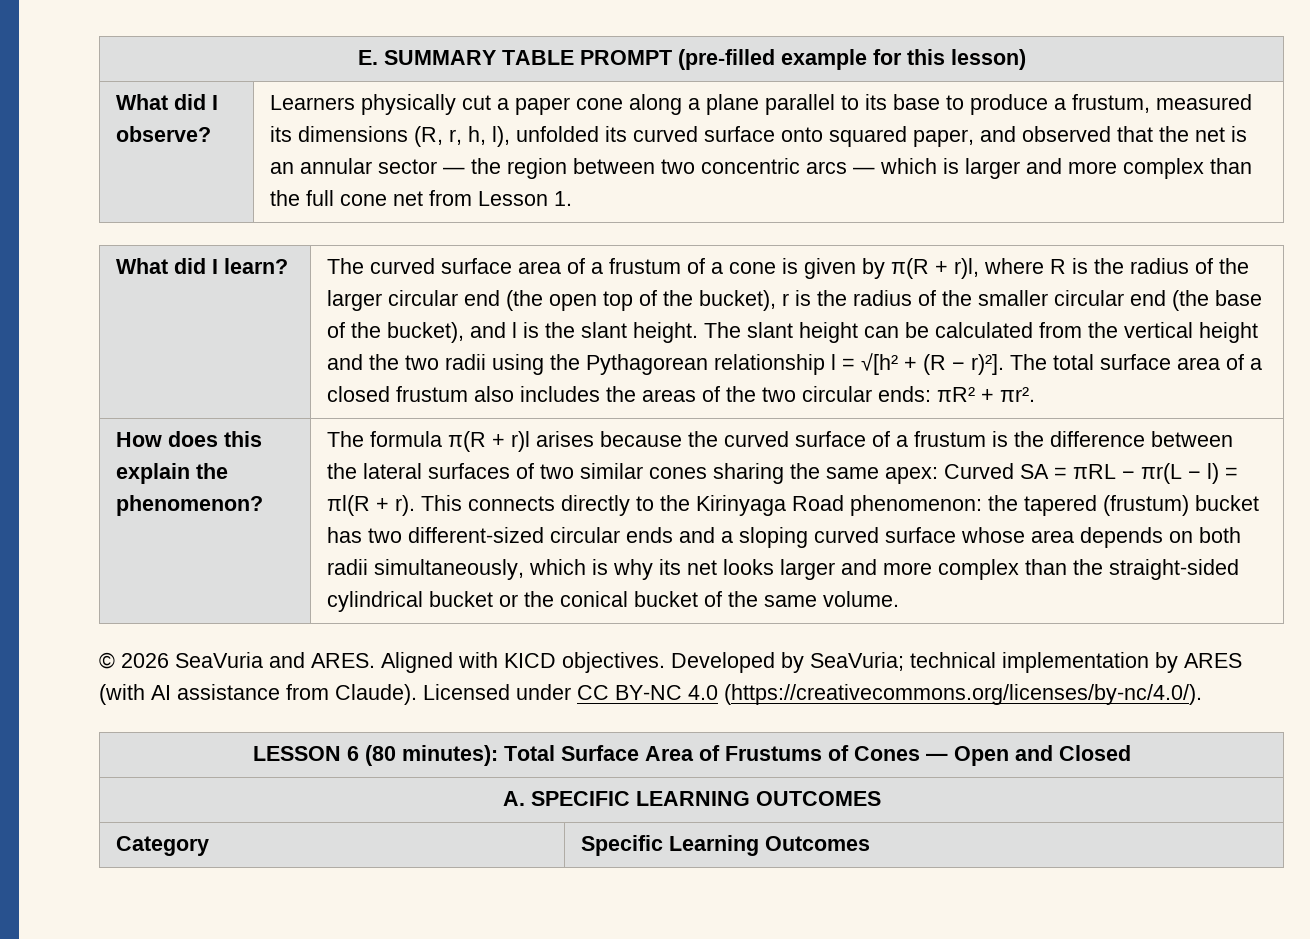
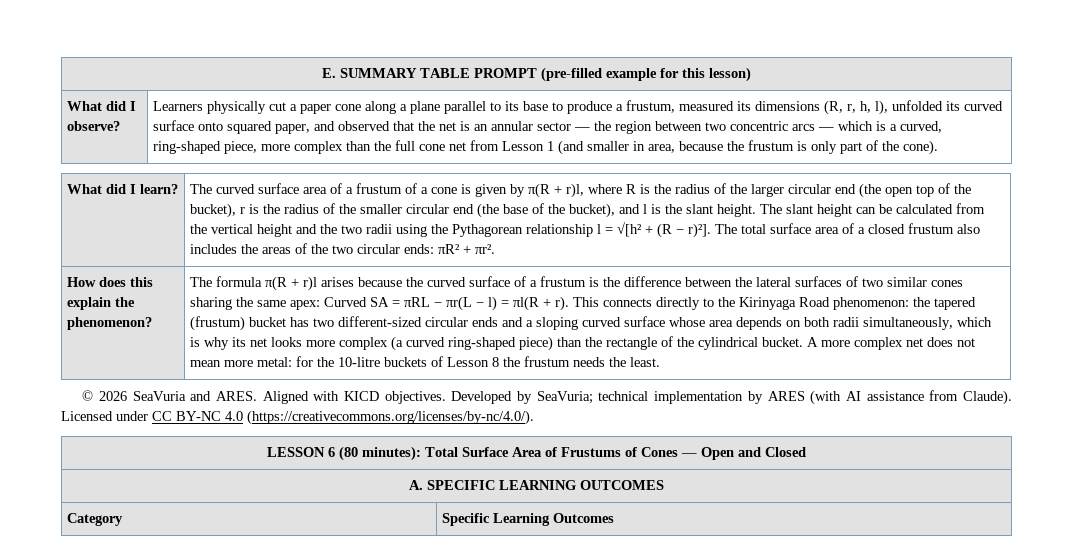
- Learners physically cut a paper cone along a plane parallel to its base to produce a frustum, measured its dimensions (R, r, h, l), unfolded its curved surface onto squared paper, and observed that the net is an annular sector — the region between two concentric arcs — which is larger and more complex than the full cone net from Lesson 1.
+ Learners physically cut a paper cone along a plane parallel to its base to produce a frustum, measured its dimensions (R, r, h, l), unfolded its curved surface onto squared paper, and observed that the net is an annular sector — the region between two concentric arcs — which is a curved, ring-shaped piece, more complex than the full cone net from Lesson 1 (and smaller in area, because the frustum is only part of the cone).
- This connects directly to the Kirinyaga Road phenomenon: the tapered (frustum) bucket has two different-sized circular ends and a sloping curved surface whose area depends on both radii simultaneously, which is why its net looks larger and more complex than the straight-sided cylindrical bucket or the conical bucket of the same volume.
+ This connects directly to the Kirinyaga Road phenomenon: the tapered (frustum) bucket has two different-sized circular ends and a sloping curved surface whose area depends on both radii simultaneously, which is why its net looks more complex (a curved ring-shaped piece) than the rectangle of the cylindrical bucket. A more complex net does not mean more metal: for the 10-litre buckets of Lesson 8 the frustum needs the least.

